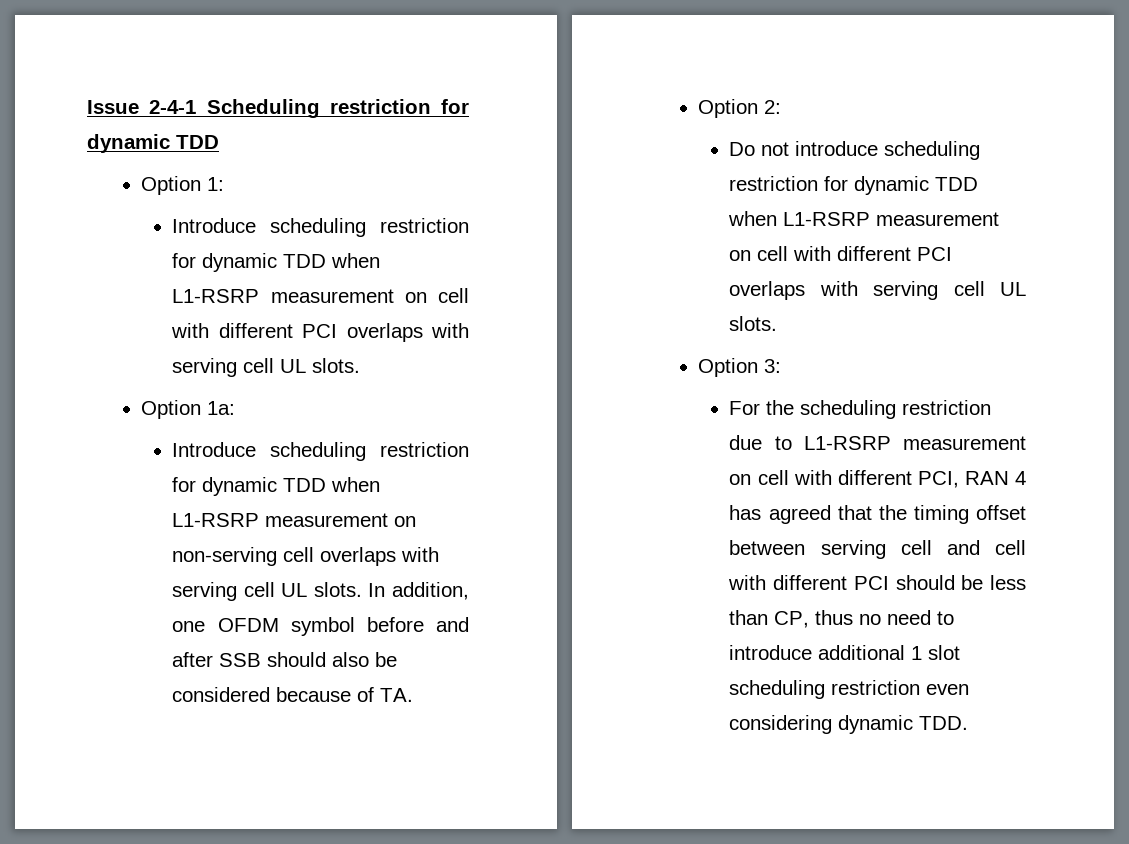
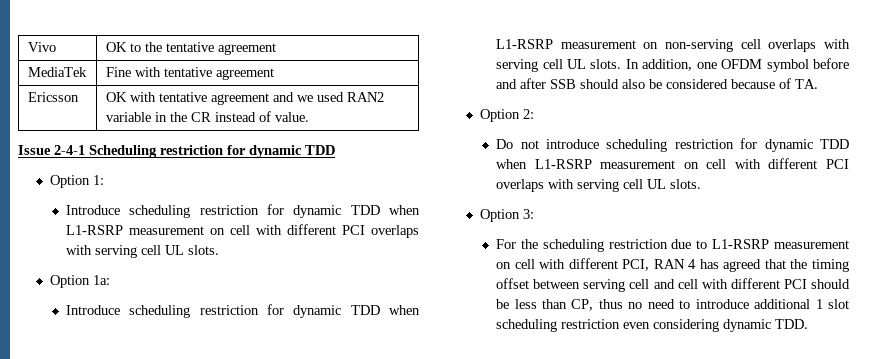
+ Vivo | OK to the tentative agreement
+ MediaTek | Fine with tentative agreement
+ Ericsson | OK with tentative agreement and we used RAN2 variable in the CR instead of value.

